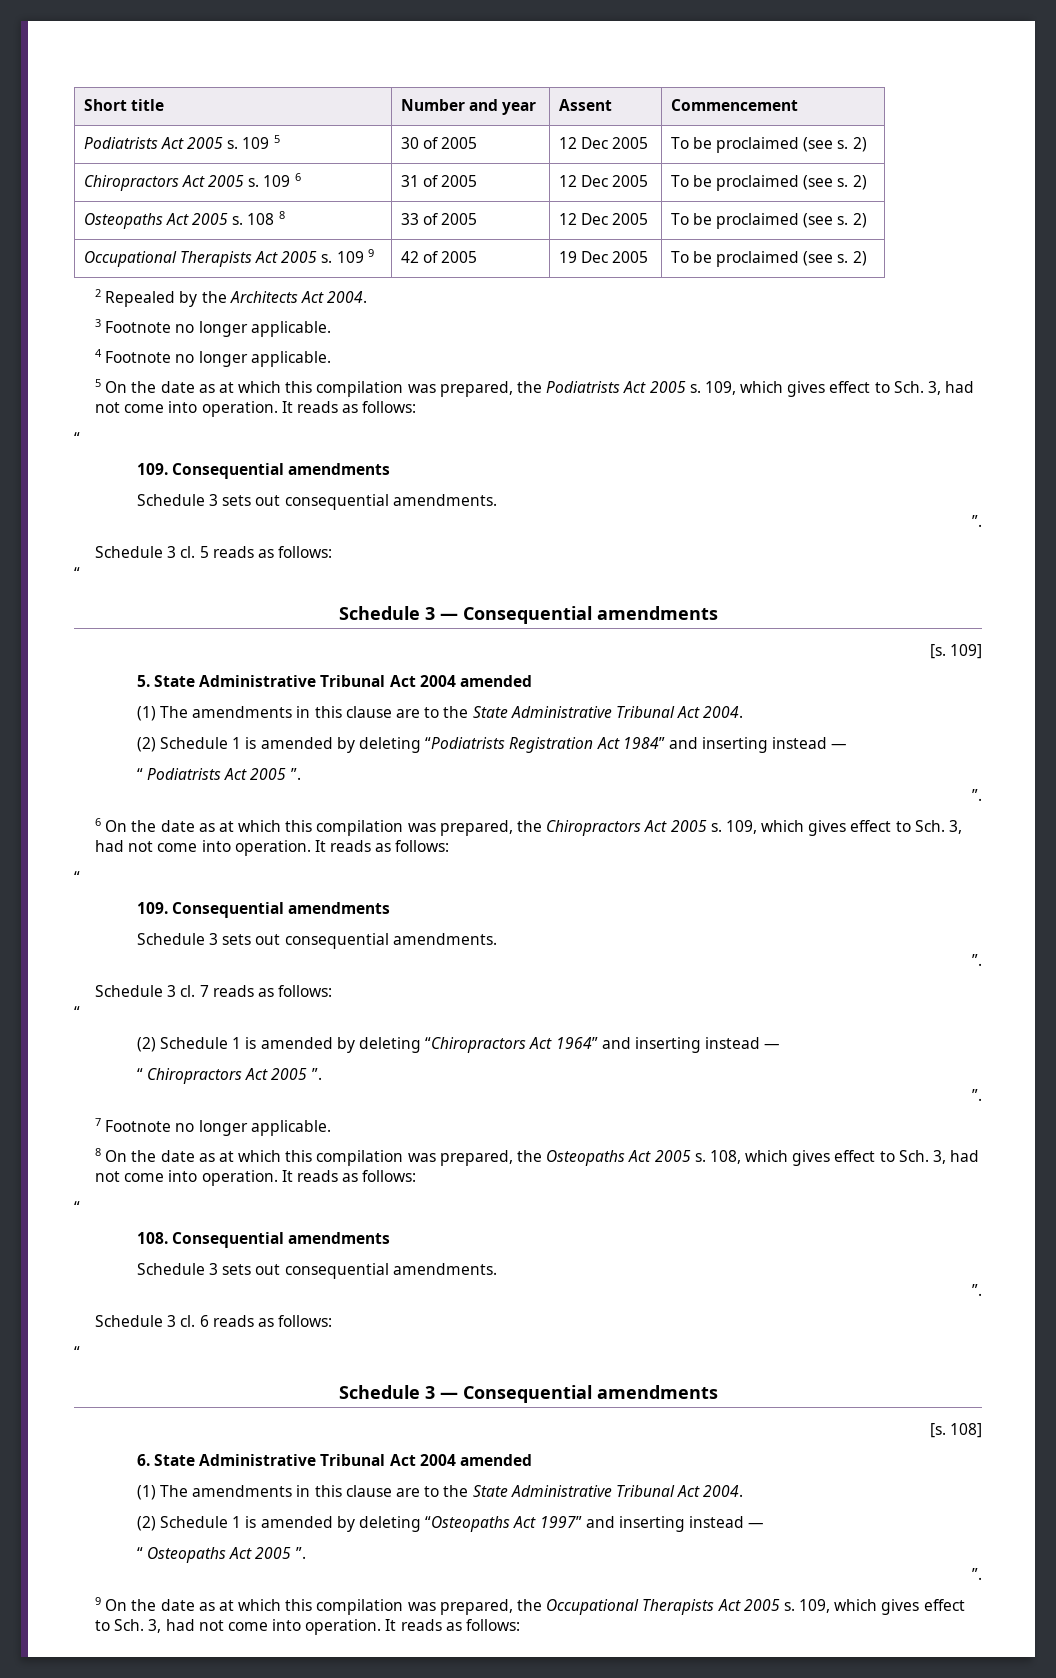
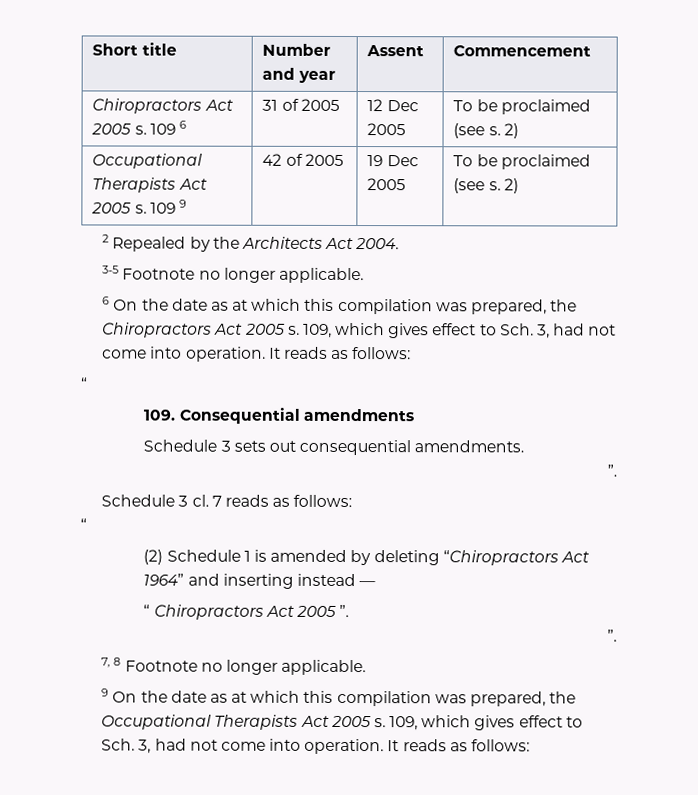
- Podiatrists Act 2005 s. 109 5 | 30 of 2005 | 12 Dec 2005 | To be proclaimed (see s. 2)
- Osteopaths Act 2005 s. 108 8 | 33 of 2005 | 12 Dec 2005 | To be proclaimed (see s. 2)
- 3 Footnote no longer applicable.
- 4 Footnote no longer applicable.
- 5 On the date as at which this compilation was prepared, the Podiatrists Act 2005 s. 109, which gives effect to Sch. 3, had not come into operation. It reads as follows:
- “
- 109. Consequential amendments
- Schedule 3 sets out consequential amendments.
- ”.
- Schedule 3 cl. 5 reads as follows:
- “
- Schedule 3 — Consequential amendments
- [s. 109]
- 5. State Administrative Tribunal Act 2004 amended
- (1) The amendments in this clause are to the State Administrative Tribunal Act 2004.
- (2) Schedule 1 is amended by deleting “Podiatrists Registration Act 1984” and inserting instead —
- “ Podiatrists Act 2005 ”.
- ”.
+ 3-5 Footnote no longer applicable.
- 7 Footnote no longer applicable.
- 8 On the date as at which this compilation was prepared, the Osteopaths Act 2005 s. 108, which gives effect to Sch. 3, had not come into operation. It reads as follows:
- “
- 108. Consequential amendments
- Schedule 3 sets out consequential amendments.
- ”.
- Schedule 3 cl. 6 reads as follows:
- “
- Schedule 3 — Consequential amendments
- [s. 108]
- 6. State Administrative Tribunal Act 2004 amended
- (1) The amendments in this clause are to the State Administrative Tribunal Act 2004.
- (2) Schedule 1 is amended by deleting “Osteopaths Act 1997” and inserting instead —
- “ Osteopaths Act 2005 ”.
- ”.
+ 7, 8 Footnote no longer applicable.

